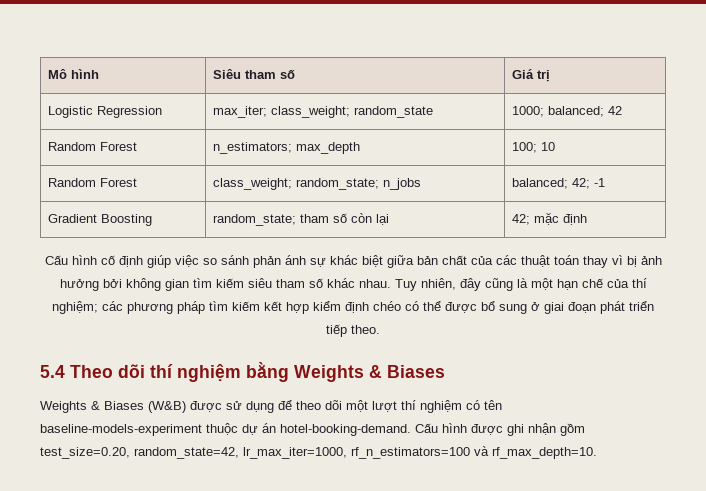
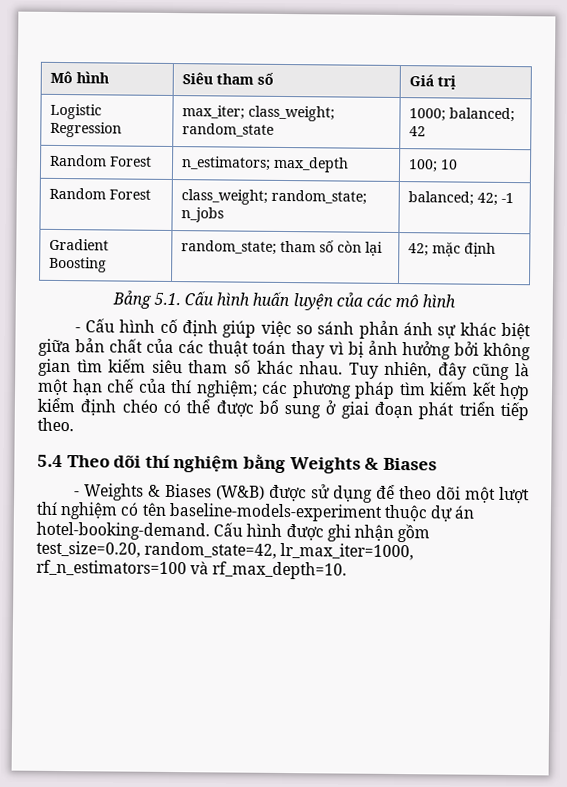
- Cấu hình cố định giúp việc so sánh phản ánh sự khác biệt giữa bản chất của các thuật toán thay vì bị ảnh hưởng bởi không gian tìm kiếm siêu tham số khác nhau.
+ Bảng 5.1. Cấu hình huấn luyện của các mô hình
+ - Cấu hình cố định giúp việc so sánh phản ánh sự khác biệt giữa bản chất của các thuật toán thay vì bị ảnh hưởng bởi không gian tìm kiếm siêu tham số khác nhau.
- Weights & Biases (W&B) được sử dụng để theo dõi một lượt thí nghiệm có tên baseline-models-experiment thuộc dự án hotel-booking-demand.
+ - Weights & Biases (W&B) được sử dụng để theo dõi một lượt thí nghiệm có tên baseline-models-experiment thuộc dự án hotel-booking-demand.

